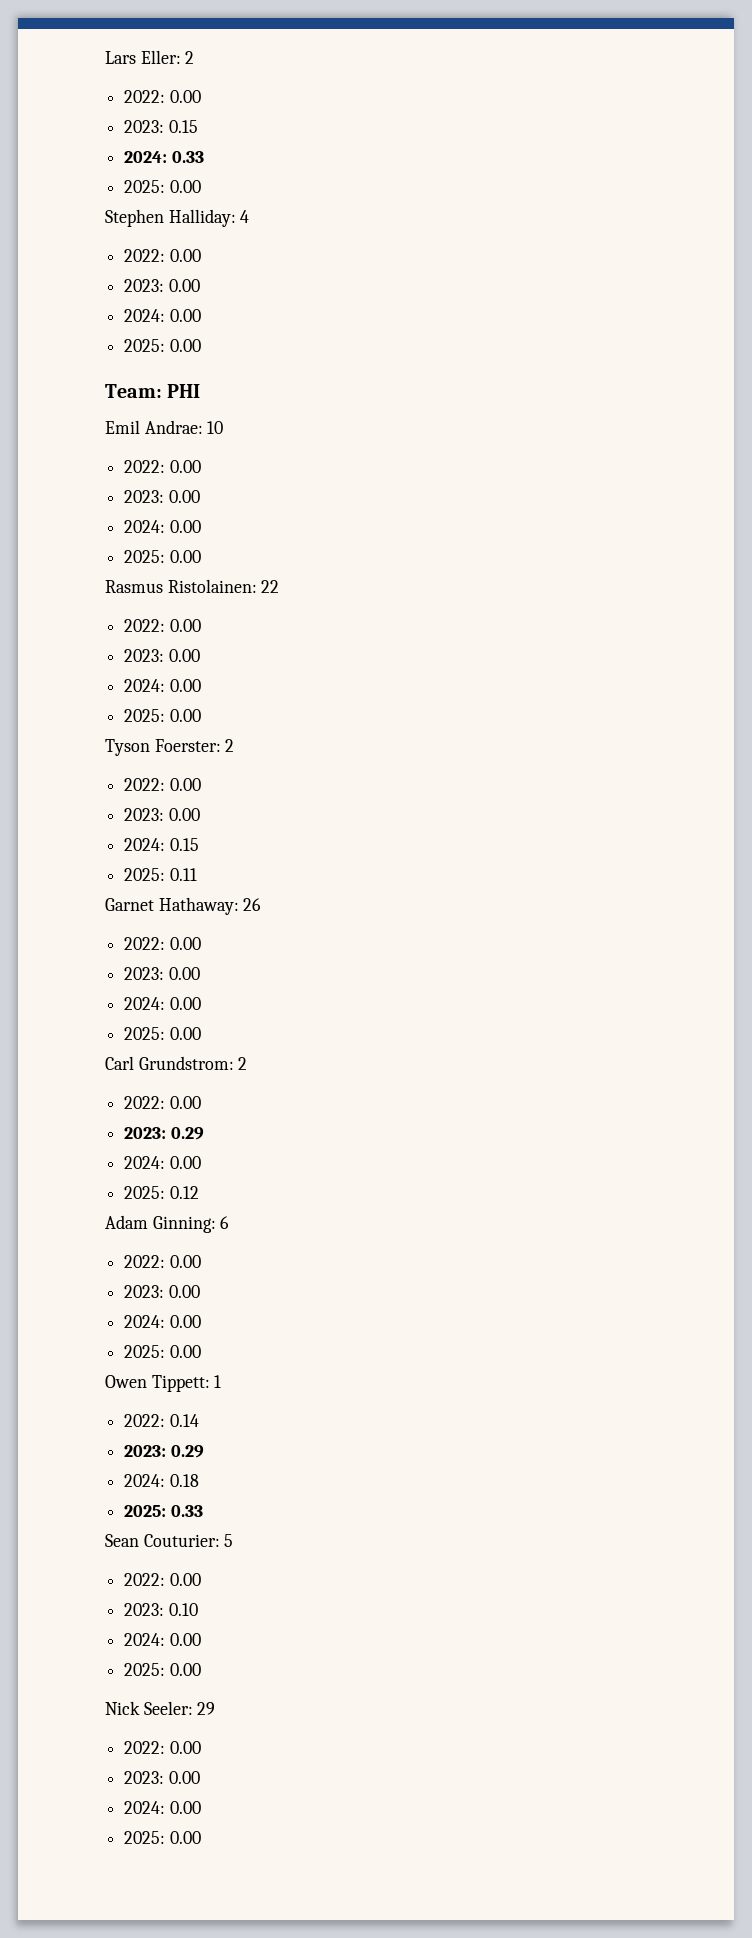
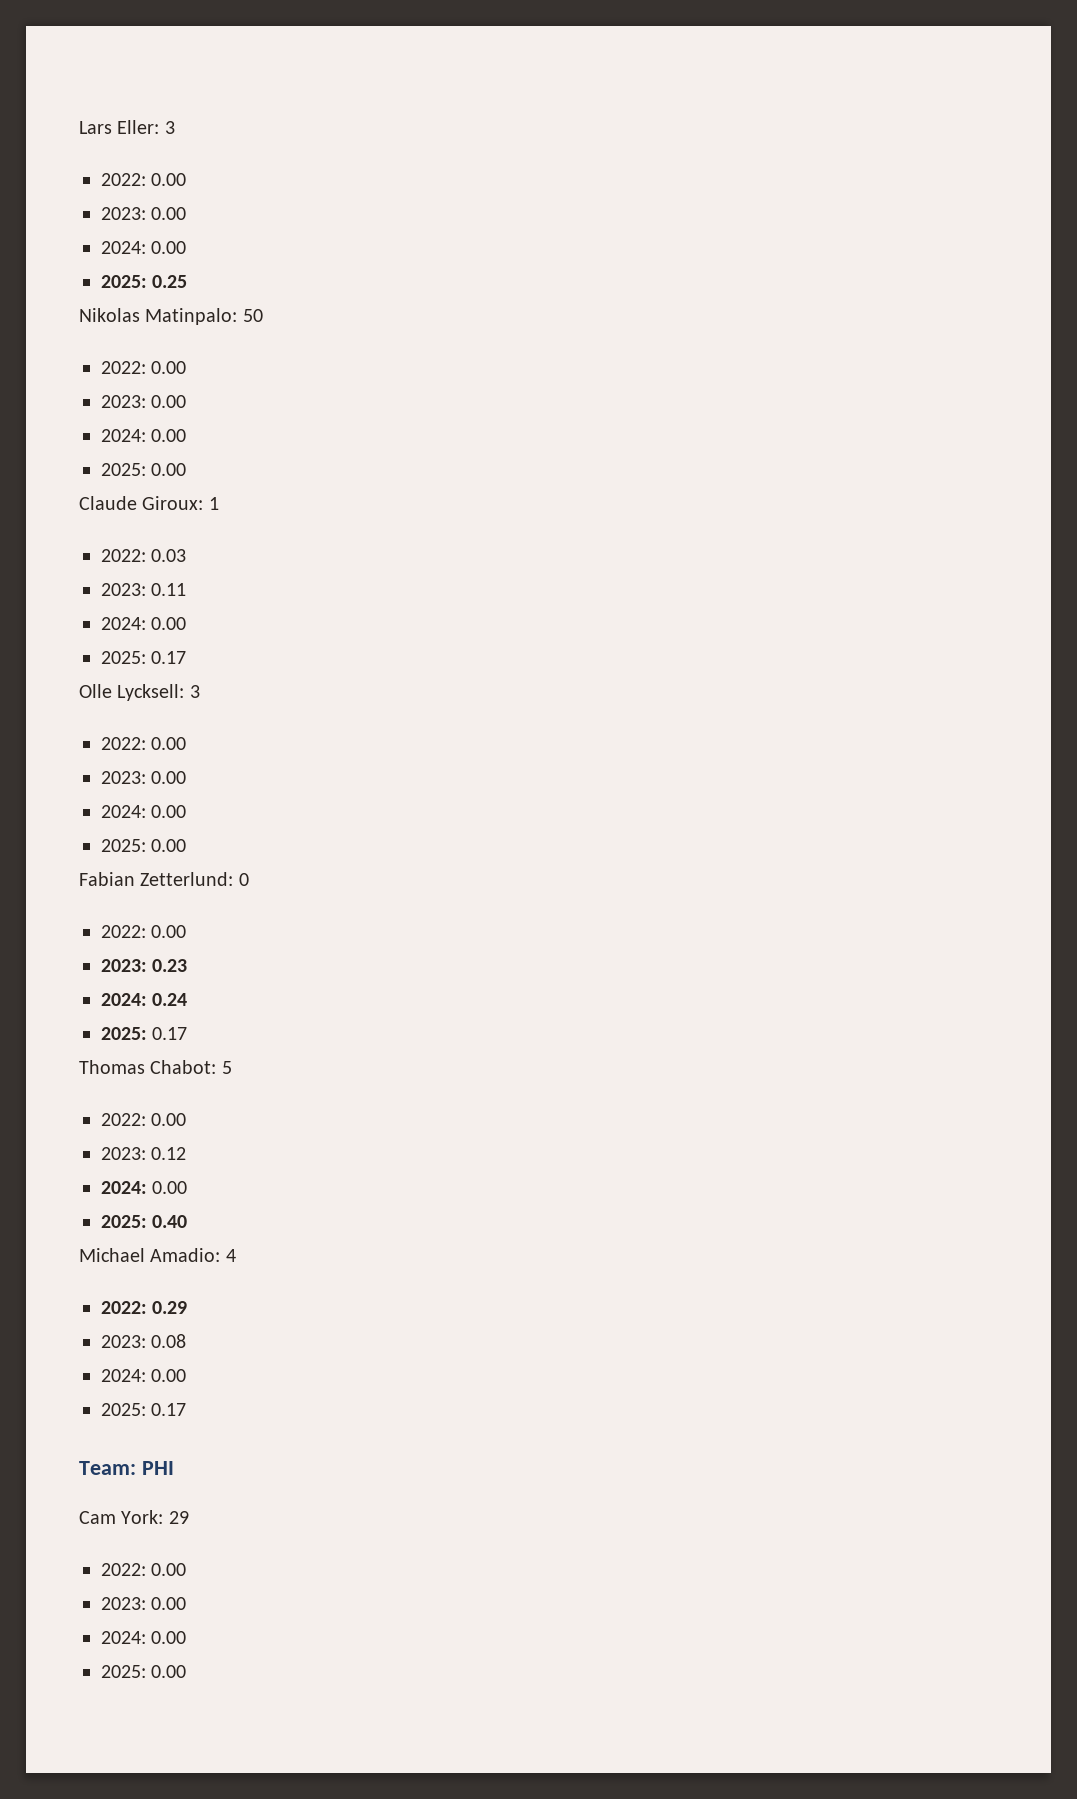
- Lars Eller: 2
+ Lars Eller: 3
  2022: 0.00
- 2023: 0.15
- 2024: 0.33
- 2025: 0.00
- Stephen Halliday: 4
+ 2023: 0.00
+ 2024: 0.00
+ 2025: 0.25
+ Nikolas Matinpalo: 50
  2022: 0.00
  2023: 0.00
  2024: 0.00
  2025: 0.00
- Team: PHI
- Emil Andrae: 10
+ Claude Giroux: 1
+ 2022: 0.03
+ 2023: 0.11
+ 2024: 0.00
+ 2025: 0.17
+ Olle Lycksell: 3
  2022: 0.00
  2023: 0.00
  2024: 0.00
  2025: 0.00
- Rasmus Ristolainen: 22
+ Fabian Zetterlund: 0
  2022: 0.00
- 2023: 0.00
- 2024: 0.00
- 2025: 0.00
- Tyson Foerster: 2
- 2022: 0.00
- 2023: 0.00
- 2024: 0.15
- 2025: 0.11
- Garnet Hathaway: 26
- 2022: 0.00
- 2023: 0.00
- 2024: 0.00
- 2025: 0.00
- Carl Grundstrom: 2
- 2022: 0.00
- 2023: 0.29
- 2024: 0.00
- 2025: 0.12
- Adam Ginning: 6
- 2022: 0.00
- 2023: 0.00
- 2024: 0.00
- 2025: 0.00
- Owen Tippett: 1
- 2022: 0.14
- 2023: 0.29
- 2024: 0.18
- 2025: 0.33
- Sean Couturier: 5
+ 2023: 0.23
+ 2024: 0.24
+ 2025: 0.17
+ Thomas Chabot: 5
- 2023: 0.10
+ 2023: 0.12
  2024: 0.00
- 2025: 0.00
- Nick Seeler: 29
+ 2025: 0.40
+ Michael Amadio: 4
+ 2022: 0.29
+ 2023: 0.08
+ 2024: 0.00
+ 2025: 0.17
+ Team: PHI
+ Cam York: 29

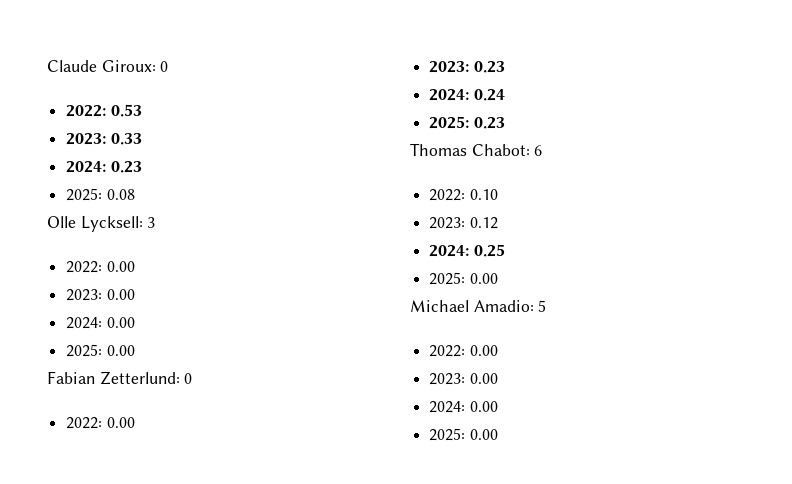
- Lars Eller: 3
- 2022: 0.00
- 2023: 0.00
- 2024: 0.00
- 2025: 0.25
- Nikolas Matinpalo: 50
- 2022: 0.00
- 2023: 0.00
- 2024: 0.00
- 2025: 0.00
- Claude Giroux: 1
- 2022: 0.03
- 2023: 0.11
- 2024: 0.00
- 2025: 0.17
+ Claude Giroux: 0
+ 2022: 0.53
+ 2023: 0.33
+ 2024: 0.23
+ 2025: 0.08
  2024: 0.24
- 2025: 0.17
+ 2025: 0.23
- Thomas Chabot: 5
- 2022: 0.00
+ Thomas Chabot: 6
+ 2022: 0.10
  2023: 0.12
- 2024: 0.00
- 2025: 0.40
+ 2024: 0.25
+ 2025: 0.00
- Michael Amadio: 4
- 2022: 0.29
- 2023: 0.08
- 2024: 0.00
- 2025: 0.17
- Team: PHI
- Cam York: 29
+ Michael Amadio: 5

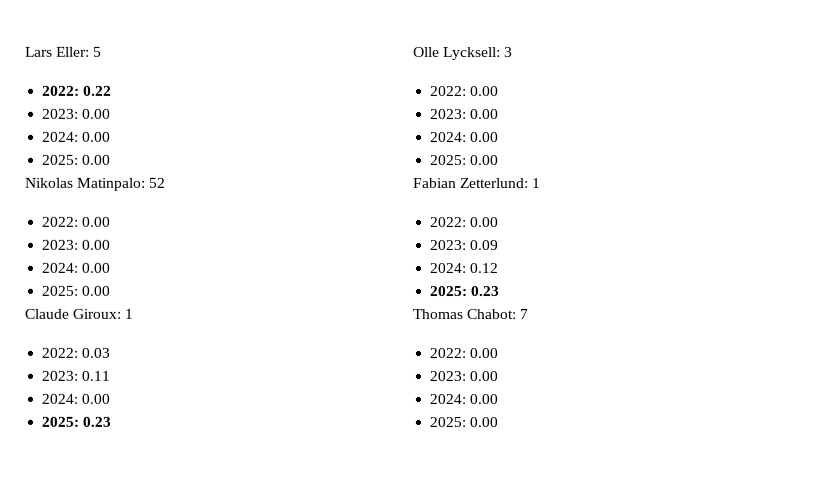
+ Lars Eller: 5
+ 2022: 0.22
+ 2023: 0.00
+ 2024: 0.00
+ 2025: 0.00
+ Nikolas Matinpalo: 52
+ 2022: 0.00
+ 2023: 0.00
+ 2024: 0.00
+ 2025: 0.00
- Claude Giroux: 0
- 2022: 0.53
- 2023: 0.33
- 2024: 0.23
- 2025: 0.08
+ Claude Giroux: 1
+ 2022: 0.03
+ 2023: 0.11
+ 2024: 0.00
+ 2025: 0.23
- Fabian Zetterlund: 0
+ Fabian Zetterlund: 1
  2022: 0.00
- 2023: 0.23
- 2024: 0.24
+ 2023: 0.09
+ 2024: 0.12
- Thomas Chabot: 6
- 2022: 0.10
- 2023: 0.12
- 2024: 0.25
- 2025: 0.00
- Michael Amadio: 5
+ Thomas Chabot: 7

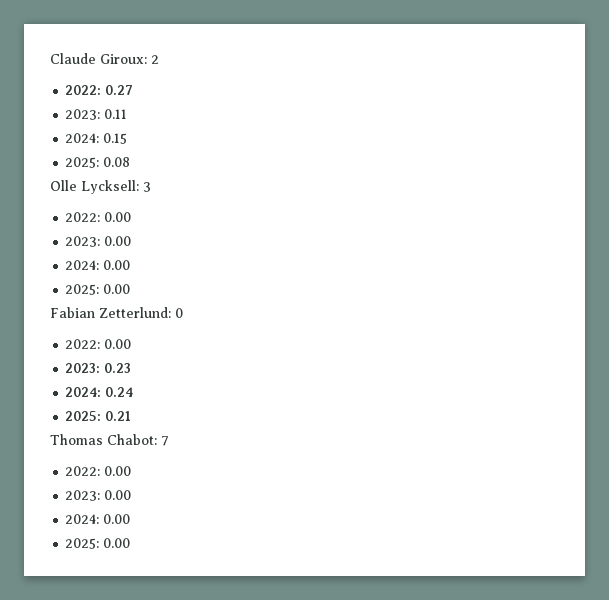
- Lars Eller: 5
- 2022: 0.22
- 2023: 0.00
- 2024: 0.00
- 2025: 0.00
- Nikolas Matinpalo: 52
- 2022: 0.00
- 2023: 0.00
- 2024: 0.00
- 2025: 0.00
- Claude Giroux: 1
- 2022: 0.03
+ Claude Giroux: 2
+ 2022: 0.27
  2023: 0.11
- 2024: 0.00
- 2025: 0.23
+ 2024: 0.15
+ 2025: 0.08
- Fabian Zetterlund: 1
+ Fabian Zetterlund: 0
  2022: 0.00
- 2023: 0.09
- 2024: 0.12
- 2025: 0.23
+ 2023: 0.23
+ 2024: 0.24
+ 2025: 0.21

